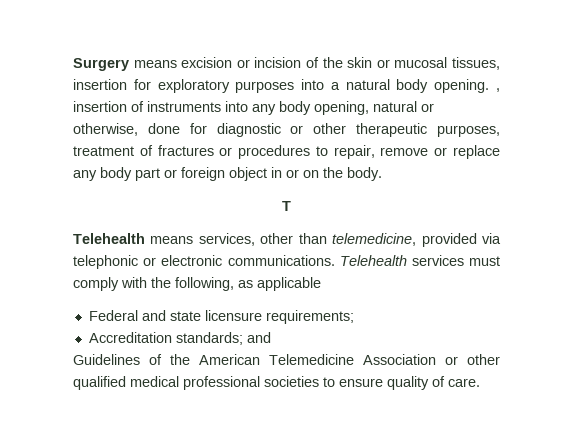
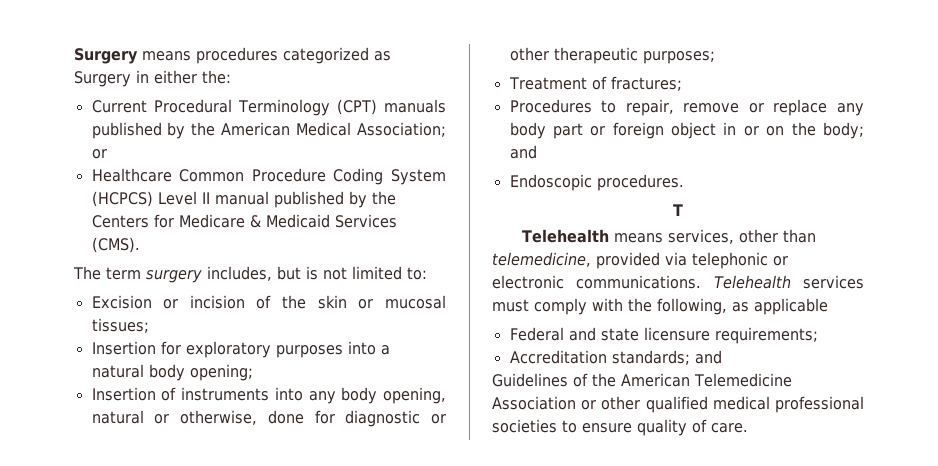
- Surgery means excision or incision of the skin or mucosal tissues, insertion for exploratory purposes into a natural body opening. , insertion of instruments into any body opening, natural or otherwise, done for diagnostic or other therapeutic purposes, treatment of fractures or procedures to repair, remove or replace any body part or foreign object in or on the body.
+ Surgery means procedures categorized as Surgery in either the:
+ Current Procedural Terminology (CPT) manuals published by the American Medical Association; or
+ Healthcare Common Procedure Coding System (HCPCS) Level II manual published by the Centers for Medicare & Medicaid Services (CMS).
+ The term surgery includes, but is not limited to:
+ Excision or incision of the skin or mucosal tissues;
+ Insertion for exploratory purposes into a natural body opening;
+ Insertion of instruments into any body opening, natural or otherwise, done for diagnostic or other therapeutic purposes;
+ Treatment of fractures;
+ Procedures to repair, remove or replace any body part or foreign object in or on the body; and
+ Endoscopic procedures.

